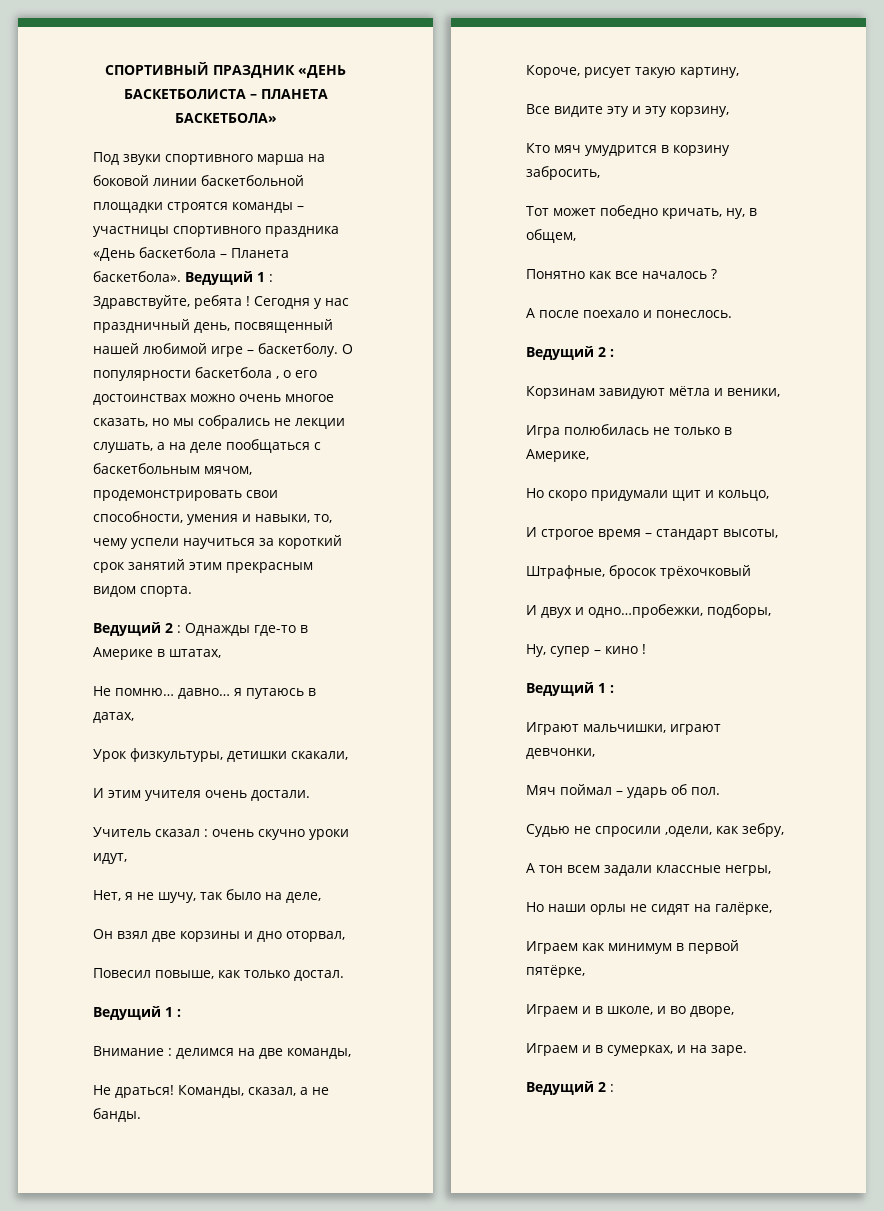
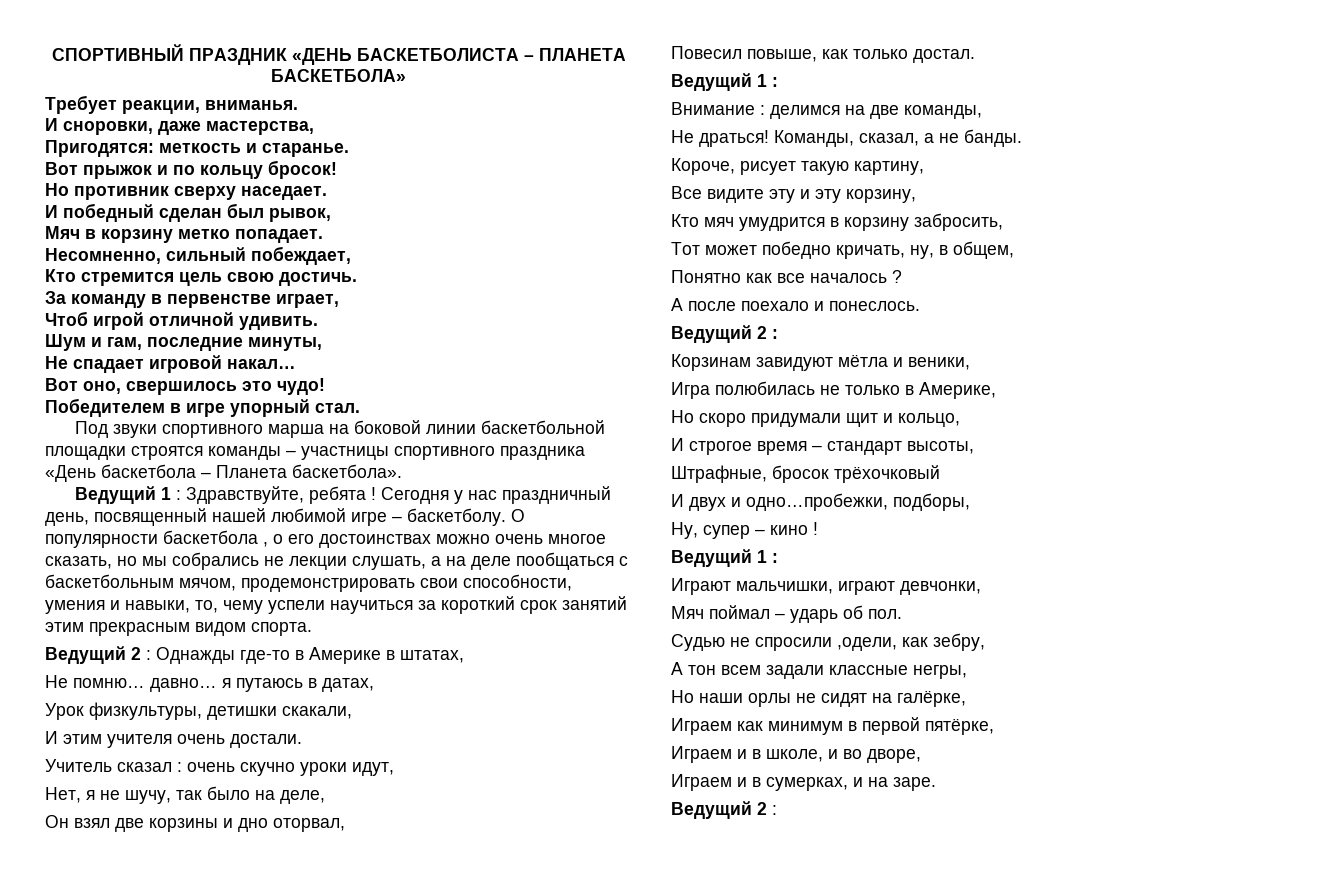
+ Требует реакции, вниманья.
+ И сноровки, даже мастерства,
+ Пригодятся: меткость и старанье.
+ Вот прыжок и по кольцу бросок!
+ Но противник сверху наседает.
+ И победный сделан был рывок,
+ Мяч в корзину метко попадает.
+ Несомненно, сильный побеждает,
+ Кто стремится цель свою достичь.
+ За команду в первенстве играет,
+ Чтоб игрой отличной удивить.
+ Шум и гам, последние минуты,
+ Не спадает игровой накал…
+ Вот оно, свершилось это чудо!
+ Победителем в игре упорный стал.
- Под звуки спортивного марша на боковой линии баскетбольной площадки строятся команды – участницы спортивного праздника «День баскетбола – Планета баскетбола». Ведущий 1 : Здравствуйте, ребята !
+ Под звуки спортивного марша на боковой линии баскетбольной площадки строятся команды – участницы спортивного праздника «День баскетбола – Планета баскетбола».
+ Ведущий 1 : Здравствуйте, ребята !

